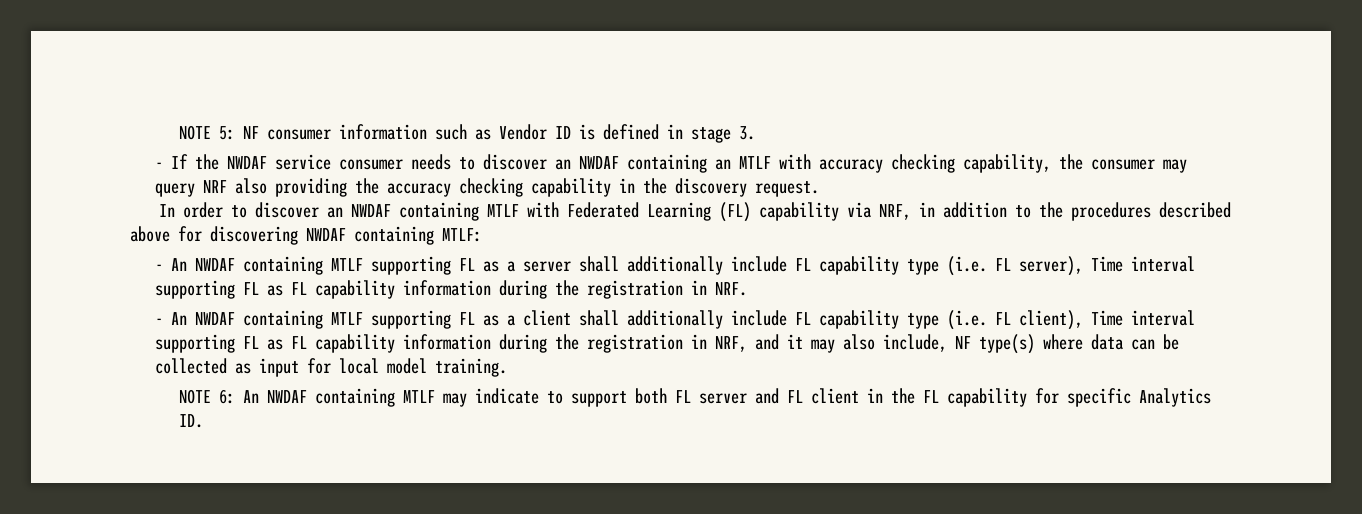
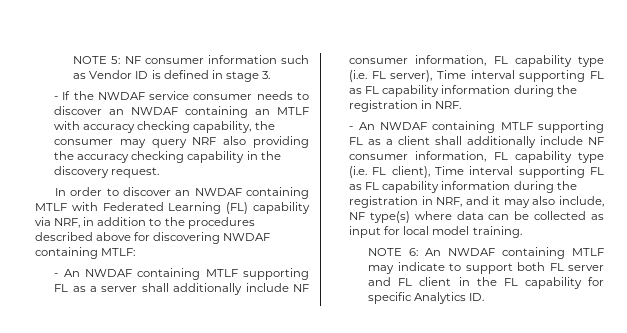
- - An NWDAF containing MTLF supporting FL as a server shall additionally include FL capability type (i.e. FL server), Time interval supporting FL as FL capability information during the registration in NRF.
+ - An NWDAF containing MTLF supporting FL as a server shall additionally include NF consumer information, FL capability type (i.e. FL server), Time interval supporting FL as FL capability information during the registration in NRF.
- - An NWDAF containing MTLF supporting FL as a client shall additionally include FL capability type (i.e. FL client), Time interval supporting FL as FL capability information during the registration in NRF, and it may also include, NF type(s) where data can be collected as input for local model training.
+ - An NWDAF containing MTLF supporting FL as a client shall additionally include NF consumer information, FL capability type (i.e. FL client), Time interval supporting FL as FL capability information during the registration in NRF, and it may also include, NF type(s) where data can be collected as input for local model training.

